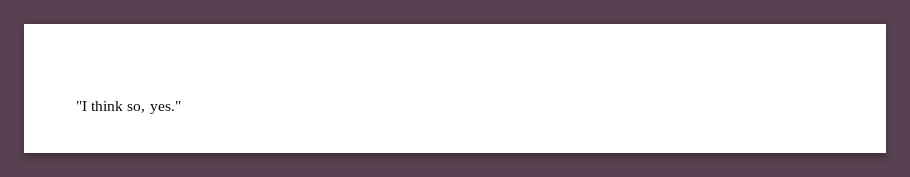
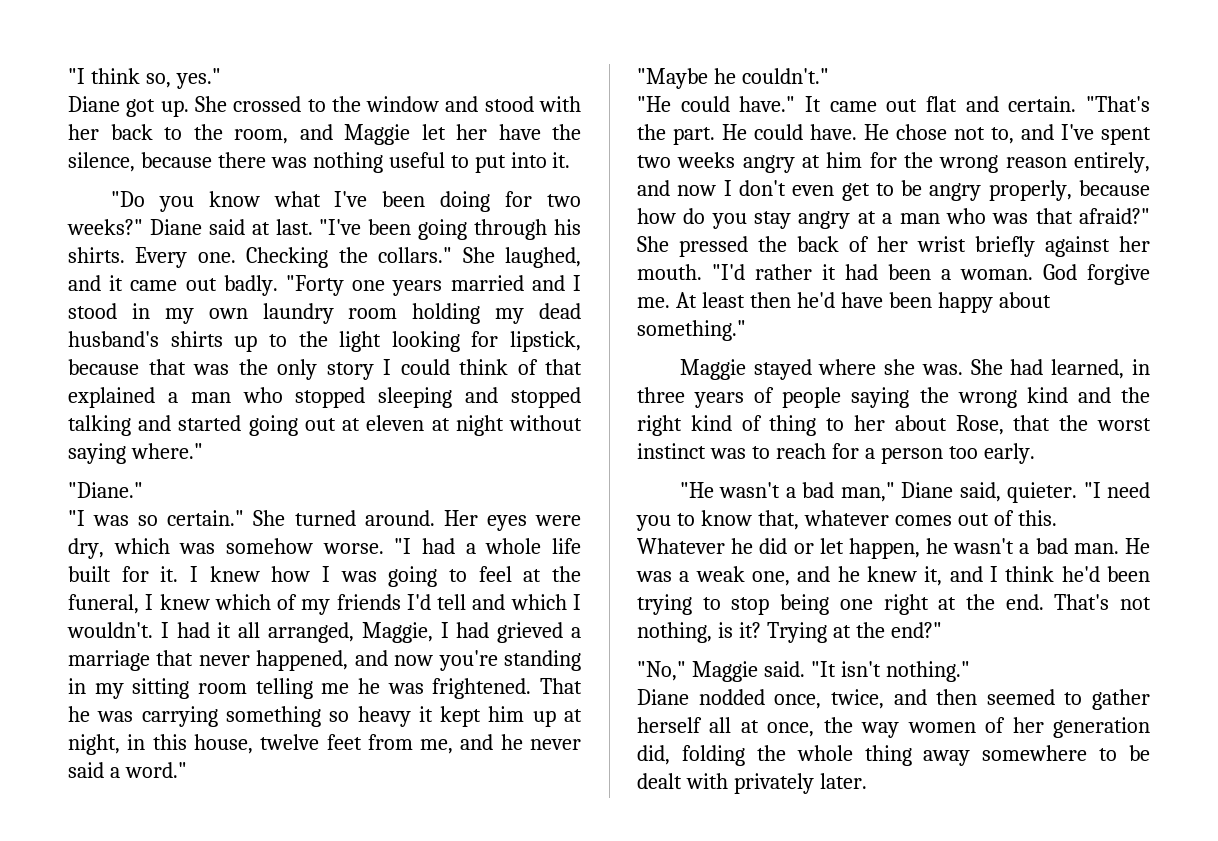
+ Diane got up. She crossed to the window and stood with her back to the room, and Maggie let her have the silence, because there was nothing useful to put into it.
+ "Do you know what I've been doing for two weeks?" Diane said at last. "I've been going through his shirts. Every one. Checking the collars." She laughed, and it came out badly. "Forty one years married and I stood in my own laundry room holding my dead husband's shirts up to the light looking for lipstick, because that was the only story I could think of that explained a man who stopped sleeping and stopped talking and started going out at eleven at night without saying where."
+ "Diane."
+ "I was so certain." She turned around. Her eyes were dry, which was somehow worse. "I had a whole life built for it. I knew how I was going to feel at the funeral, I knew which of my friends I'd tell and which I wouldn't. I had it all arranged, Maggie, I had grieved a marriage that never happened, and now you're standing in my sitting room telling me he was frightened. That he was carrying something so heavy it kept him up at night, in this house, twelve feet from me, and he never said a word."
+ "Maybe he couldn't."
+ "He could have." It came out flat and certain. "That's the part. He could have. He chose not to, and I've spent two weeks angry at him for the wrong reason entirely, and now I don't even get to be angry properly, because how do you stay angry at a man who was that afraid?" She pressed the back of her wrist briefly against her mouth. "I'd rather it had been a woman. God forgive me. At least then he'd have been happy about something."
+ Maggie stayed where she was. She had learned, in three years of people saying the wrong kind and the right kind of thing to her about Rose, that the worst instinct was to reach for a person too early.
+ "He wasn't a bad man," Diane said, quieter. "I need you to know that, whatever comes out of this. Whatever he did or let happen, he wasn't a bad man. He was a weak one, and he knew it, and I think he'd been trying to stop being one right at the end. That's not nothing, is it? Trying at the end?"
+ "No," Maggie said. "It isn't nothing."
+ Diane nodded once, twice, and then seemed to gather herself all at once, the way women of her generation did, folding the whole thing away somewhere to be dealt with privately later.

